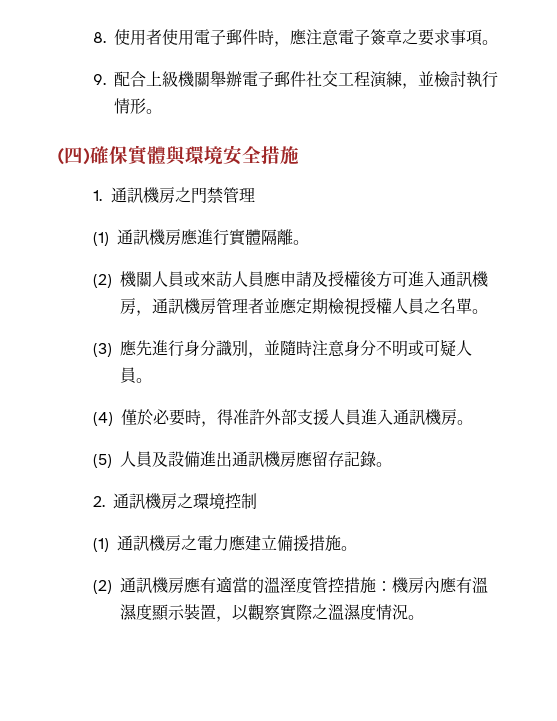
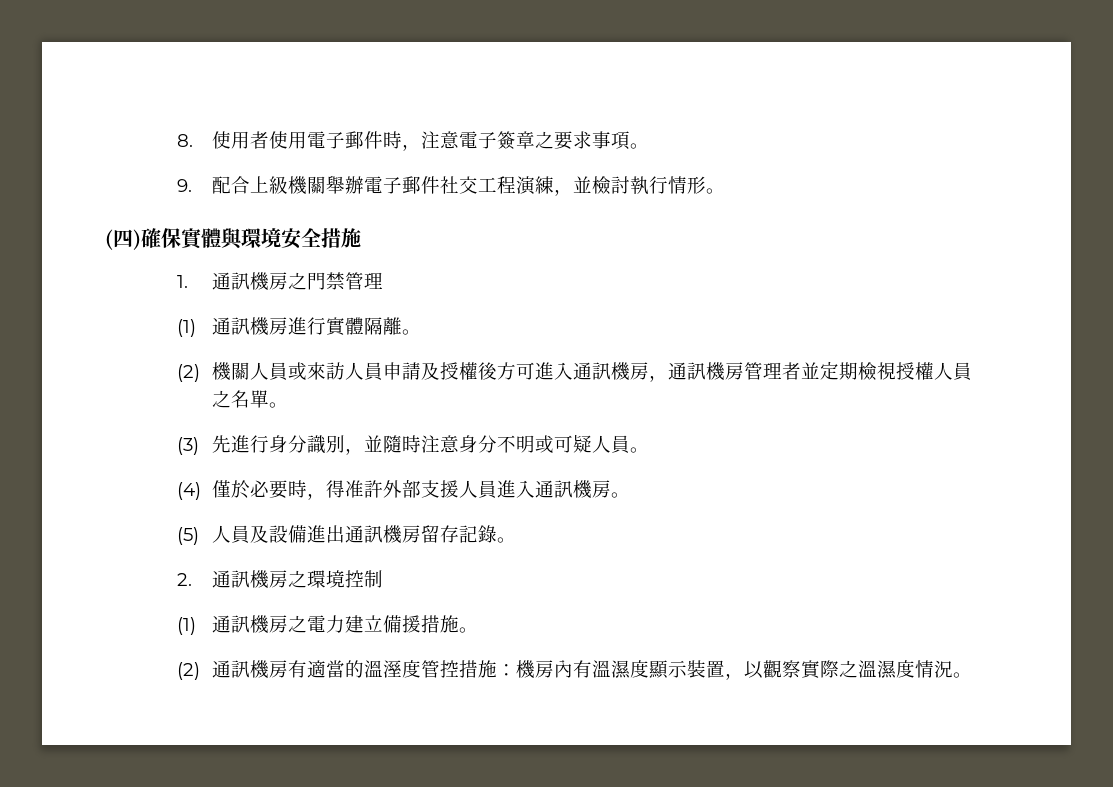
- 8.使用者使用電子郵件時，應注意電子簽章之要求事項。
+ 8.使用者使用電子郵件時，注意電子簽章之要求事項。
- (1)通訊機房應進行實體隔離。
+ (1)通訊機房進行實體隔離。
- (2)機關人員或來訪人員應申請及授權後方可進入通訊機房，通訊機房管理者並應定期檢視授權人員之名單。
+ (2)機關人員或來訪人員申請及授權後方可進入通訊機房，通訊機房管理者並定期檢視授權人員之名單。
- (3)應先進行身分識別，並隨時注意身分不明或可疑人員。
+ (3)先進行身分識別，並隨時注意身分不明或可疑人員。
- (5)人員及設備進出通訊機房應留存記錄。
+ (5)人員及設備進出通訊機房留存記錄。
- (1)通訊機房之電力應建立備援措施。
+ (1)通訊機房之電力建立備援措施。
- (2)通訊機房應有適當的溫溼度管控措施：機房內應有溫濕度顯示裝置，以觀察實際之溫濕度情況。
+ (2)通訊機房有適當的溫溼度管控措施：機房內有溫濕度顯示裝置，以觀察實際之溫濕度情況。

